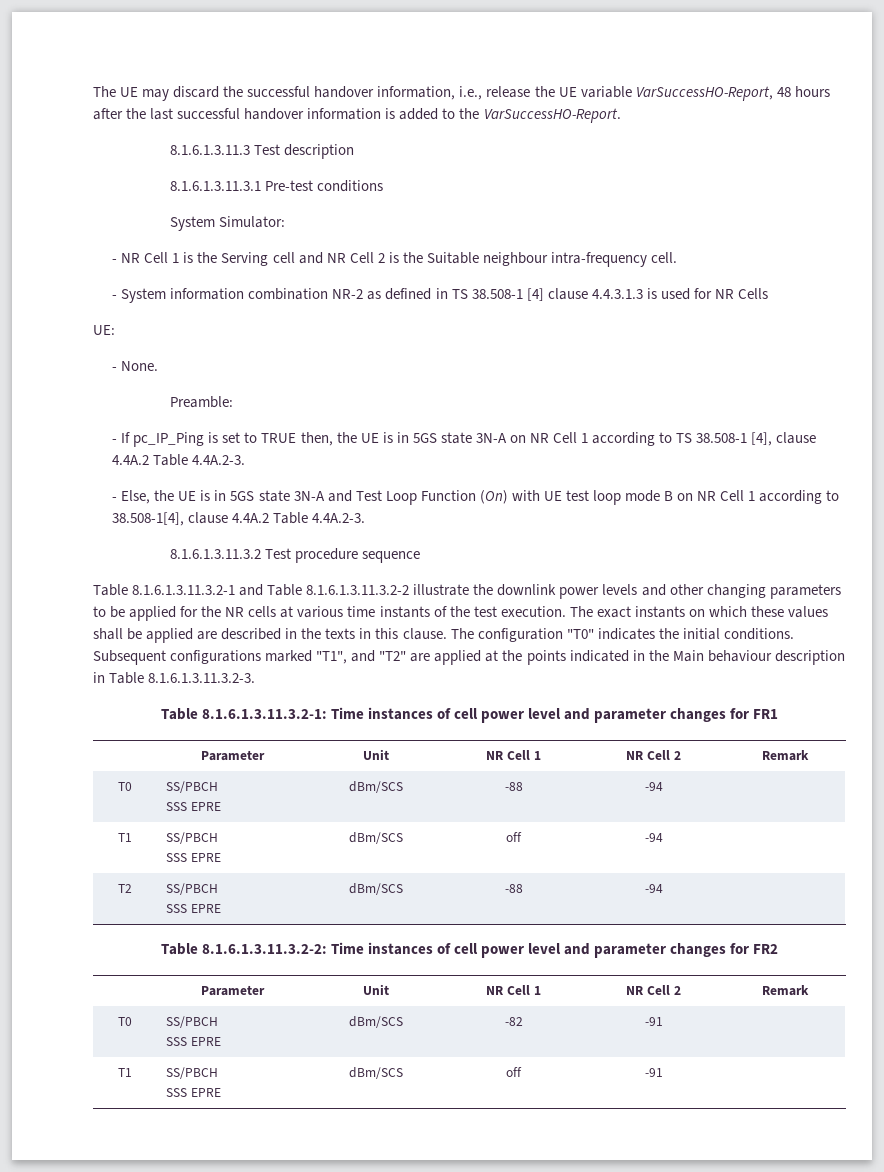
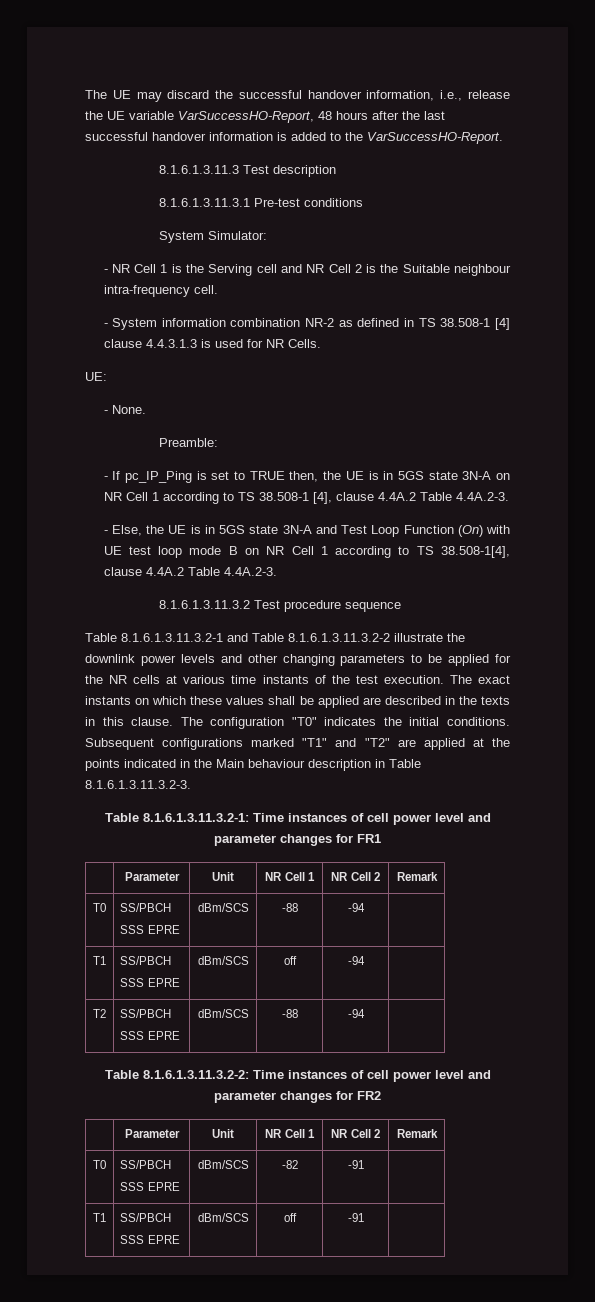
- - System information combination NR-2 as defined in TS 38.508-1 [4] clause 4.4.3.1.3 is used for NR Cells
+ - System information combination NR-2 as defined in TS 38.508-1 [4] clause 4.4.3.1.3 is used for NR Cells.
- - Else, the UE is in 5GS state 3N-A and Test Loop Function (On) with UE test loop mode B on NR Cell 1 according to 38.508-1[4], clause 4.4A.2 Table 4.4A.2-3.
+ - Else, the UE is in 5GS state 3N-A and Test Loop Function (On) with UE test loop mode B on NR Cell 1 according to TS 38.508-1[4], clause 4.4A.2 Table 4.4A.2-3.
- Subsequent configurations marked "T1", and "T2" are applied at the points indicated in the Main behaviour description in Table 8.1.6.1.3.11.3.2-3.
+ Subsequent configurations marked "T1" and "T2" are applied at the points indicated in the Main behaviour description in Table 8.1.6.1.3.11.3.2-3.

